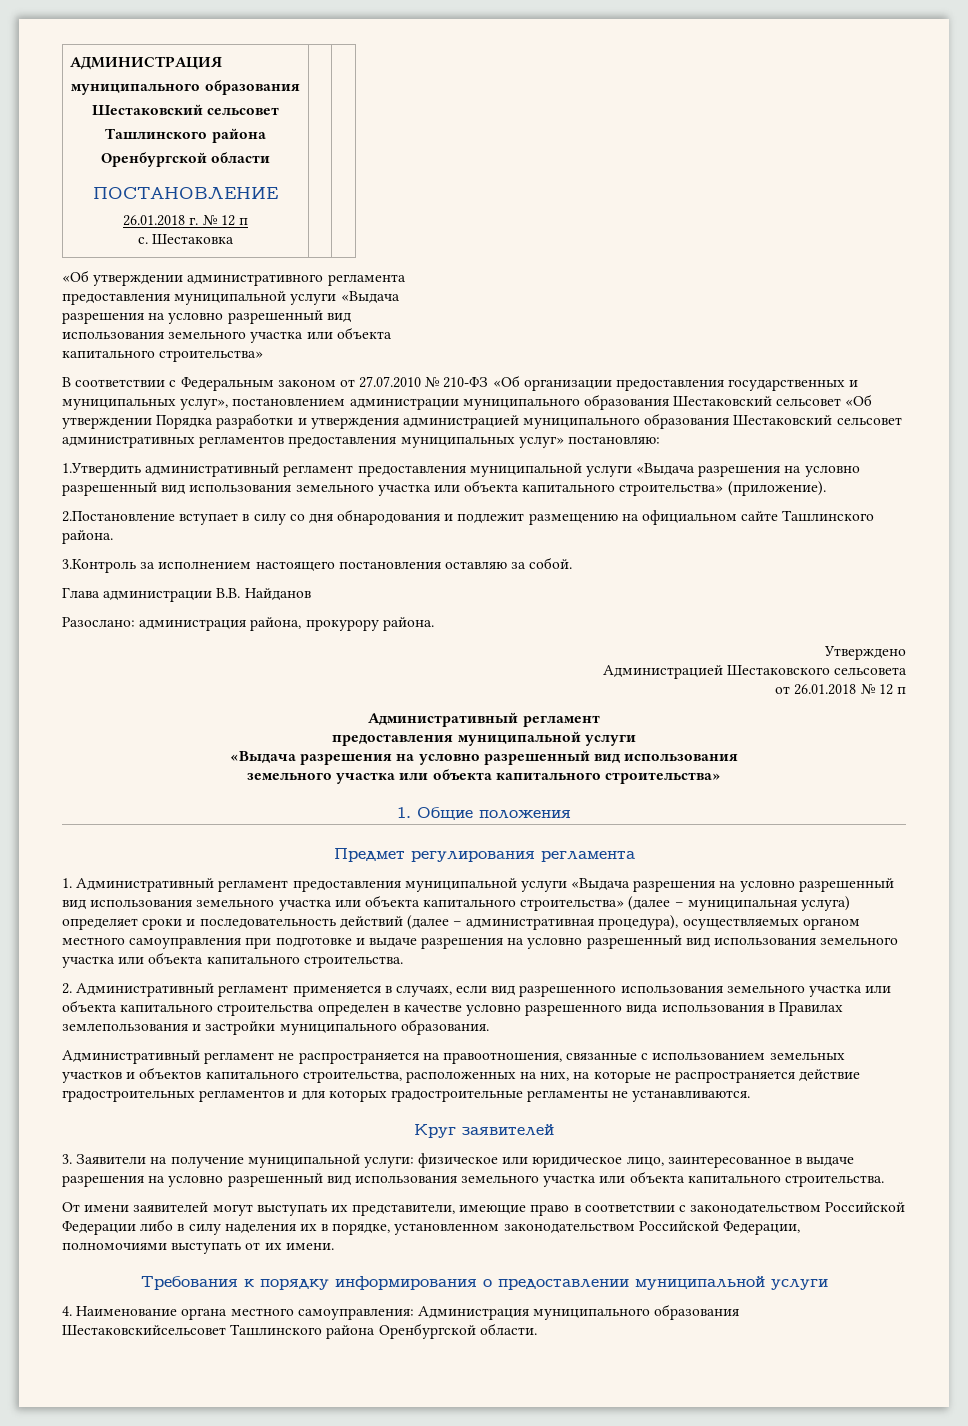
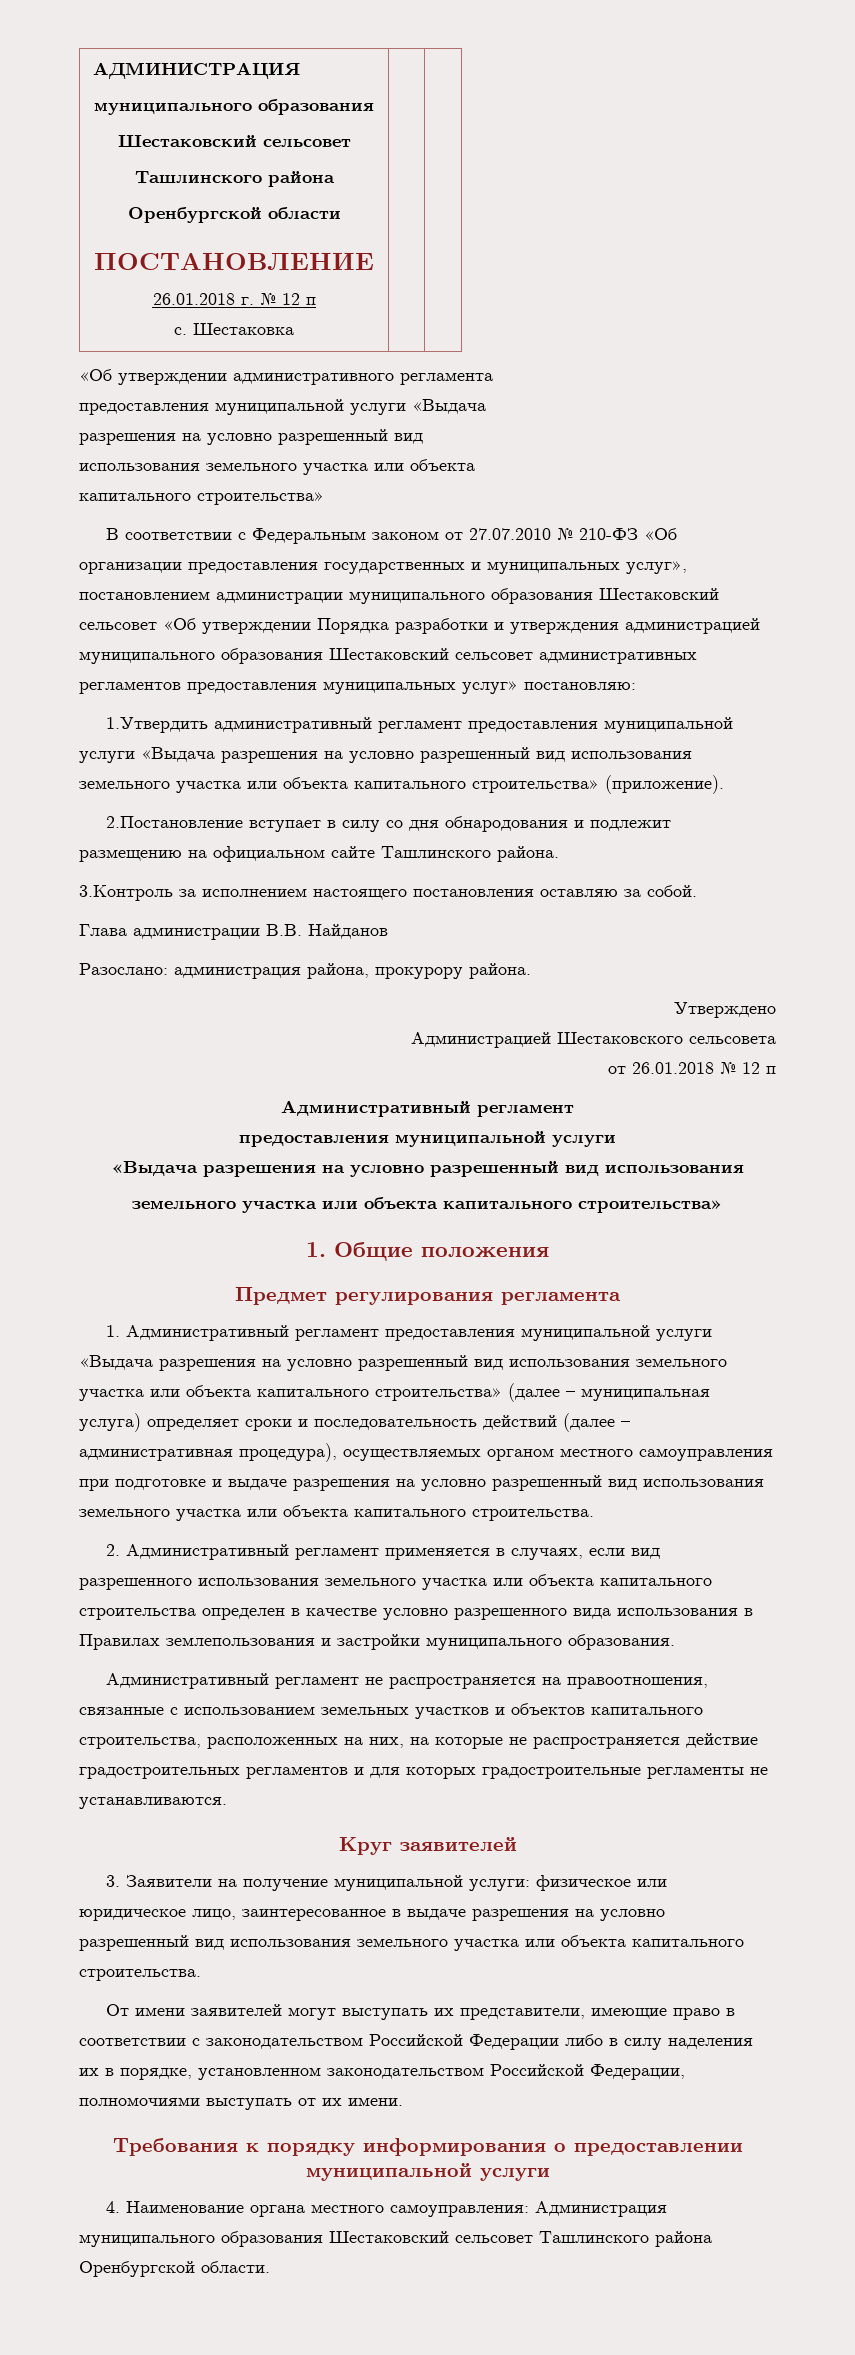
- 4. Наименование органа местного самоуправления: Администрация муниципального образования Шестаковскийсельсовет Ташлинского района Оренбургской области.
+ 4. Наименование органа местного самоуправления: Администрация муниципального образования Шестаковский сельсовет Ташлинского района Оренбургской области.

